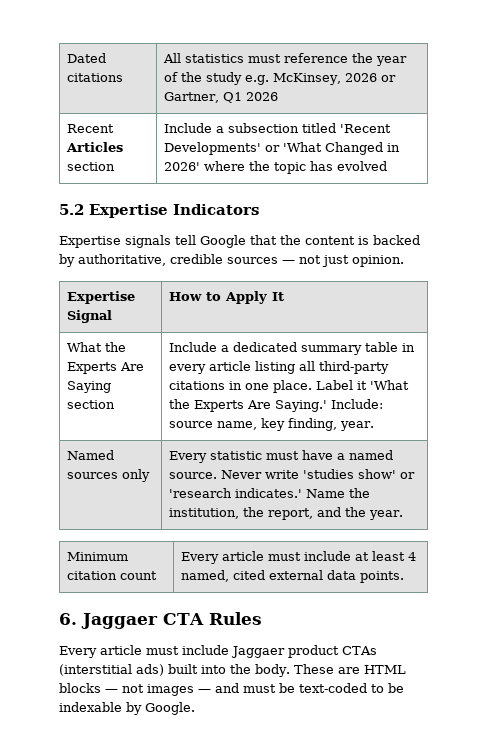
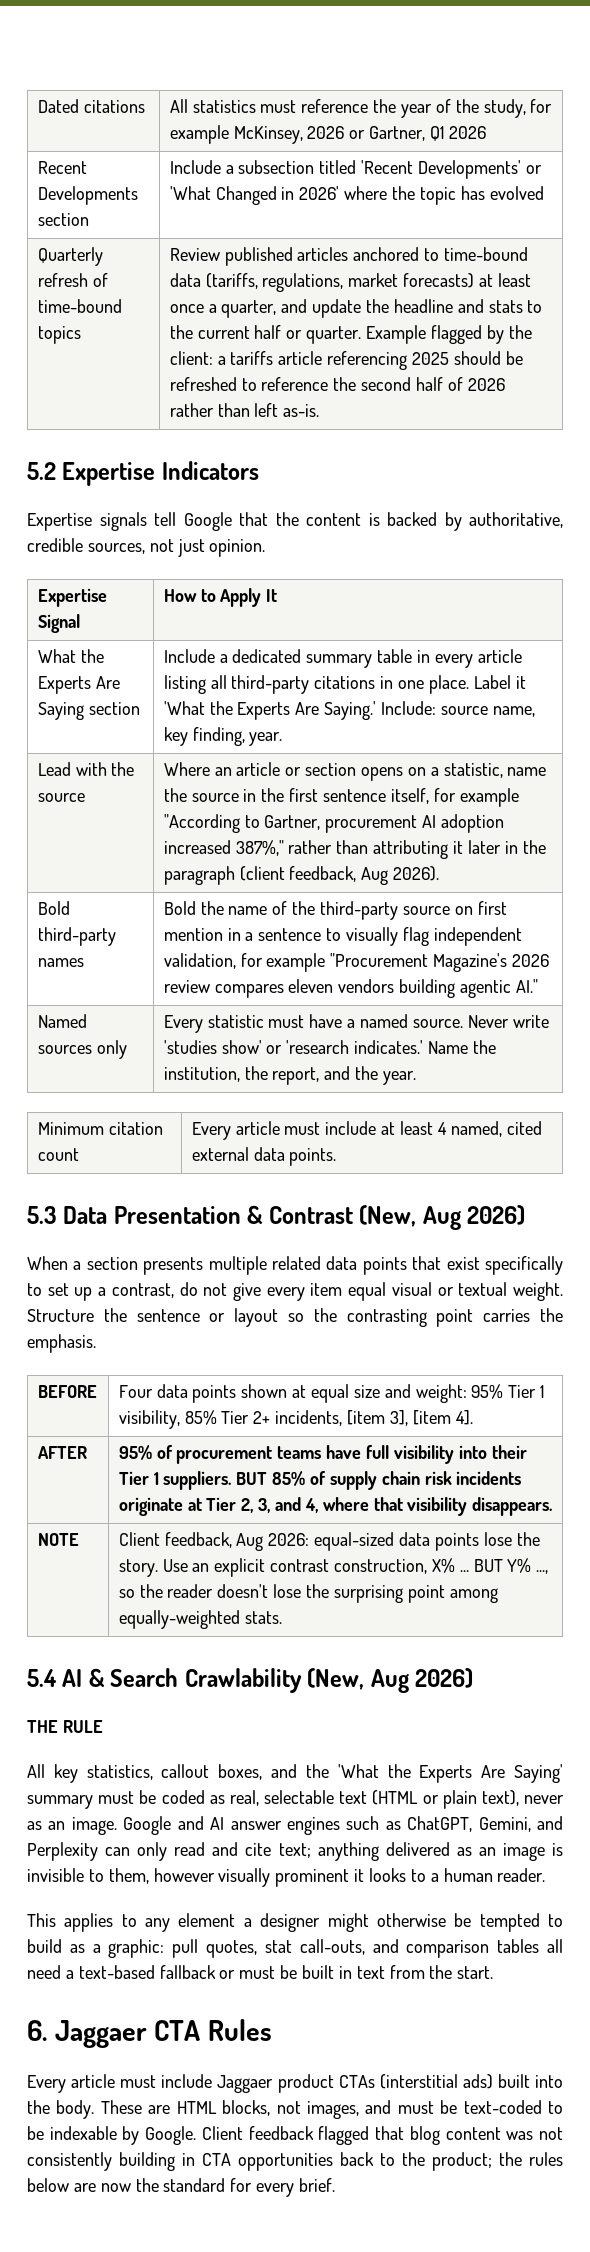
- Dated citations | All statistics must reference the year of the study e.g. McKinsey, 2026 or Gartner, Q1 2026
+ Dated citations | All statistics must reference the year of the study, for example McKinsey, 2026 or Gartner, Q1 2026
- Recent Articles section | Include a subsection titled 'Recent Developments' or 'What Changed in 2026' where the topic has evolved
+ Recent Developments section | Include a subsection titled 'Recent Developments' or 'What Changed in 2026' where the topic has evolved
+ Quarterly refresh of time-bound topics | Review published articles anchored to time-bound data (tariffs, regulations, market forecasts) at least once a quarter, and update the headline and stats to the current half or quarter. Example flagged by the client: a tariffs article referencing 2025 should be refreshed to reference the second half of 2026 rather than left as-is.
- Expertise signals tell Google that the content is backed by authoritative, credible sources — not just opinion.
+ Expertise signals tell Google that the content is backed by authoritative, credible sources, not just opinion.
+ Lead with the source | Where an article or section opens on a statistic, name the source in the first sentence itself, for example "According to Gartner, procurement AI adoption increased 387%," rather than attributing it later in the paragraph (client feedback, Aug 2026).
+ Bold third-party names | Bold the name of the third-party source on first mention in a sentence to visually flag independent validation, for example "Procurement Magazine's 2026 review compares eleven vendors building agentic AI."
+ 5.3 Data Presentation & Contrast (New, Aug 2026)
+ When a section presents multiple related data points that exist specifically to set up a contrast, do not give every item equal visual or textual weight. Structure the sentence or layout so the contrasting point carries the emphasis.
+ BEFORE | Four data points shown at equal size and weight: 95% Tier 1 visibility, 85% Tier 2+ incidents, [item 3], [item 4].
+ AFTER | 95% of procurement teams have full visibility into their Tier 1 suppliers. BUT 85% of supply chain risk incidents originate at Tier 2, 3, and 4, where that visibility disappears.
+ NOTE | Client feedback, Aug 2026: equal-sized data points lose the story. Use an explicit contrast construction, X% ... BUT Y% ..., so the reader doesn't lose the surprising point among equally-weighted stats.
+ 5.4 AI & Search Crawlability (New, Aug 2026)
+ THE RULE
+ All key statistics, callout boxes, and the 'What the Experts Are Saying' summary must be coded as real, selectable text (HTML or plain text), never as an image. Google and AI answer engines such as ChatGPT, Gemini, and Perplexity can only read and cite text; anything delivered as an image is invisible to them, however visually prominent it looks to a human reader.
+ This applies to any element a designer might otherwise be tempted to build as a graphic: pull quotes, stat call-outs, and comparison tables all need a text-based fallback or must be built in text from the start.
- These are HTML blocks — not images — and must be text-coded to be indexable by Google.
+ These are HTML blocks, not images, and must be text-coded to be indexable by Google.
+ Client feedback flagged that blog content was not consistently building in CTA opportunities back to the product; the rules below are now the standard for every brief.

